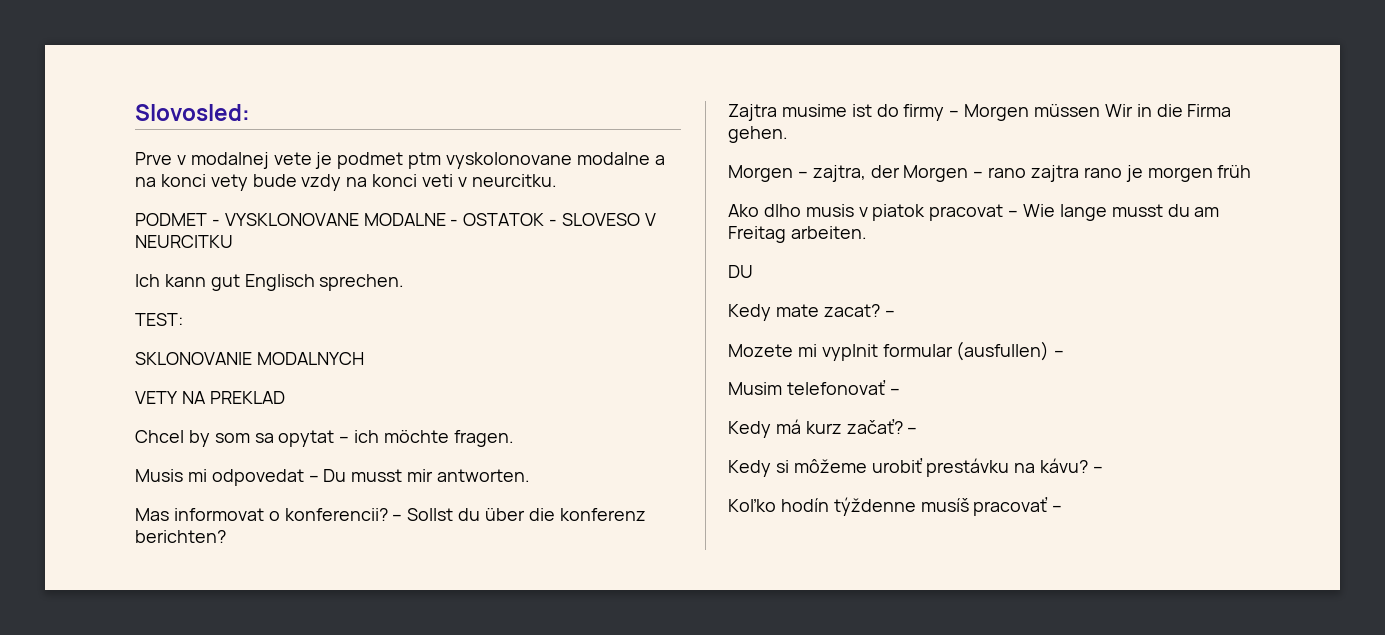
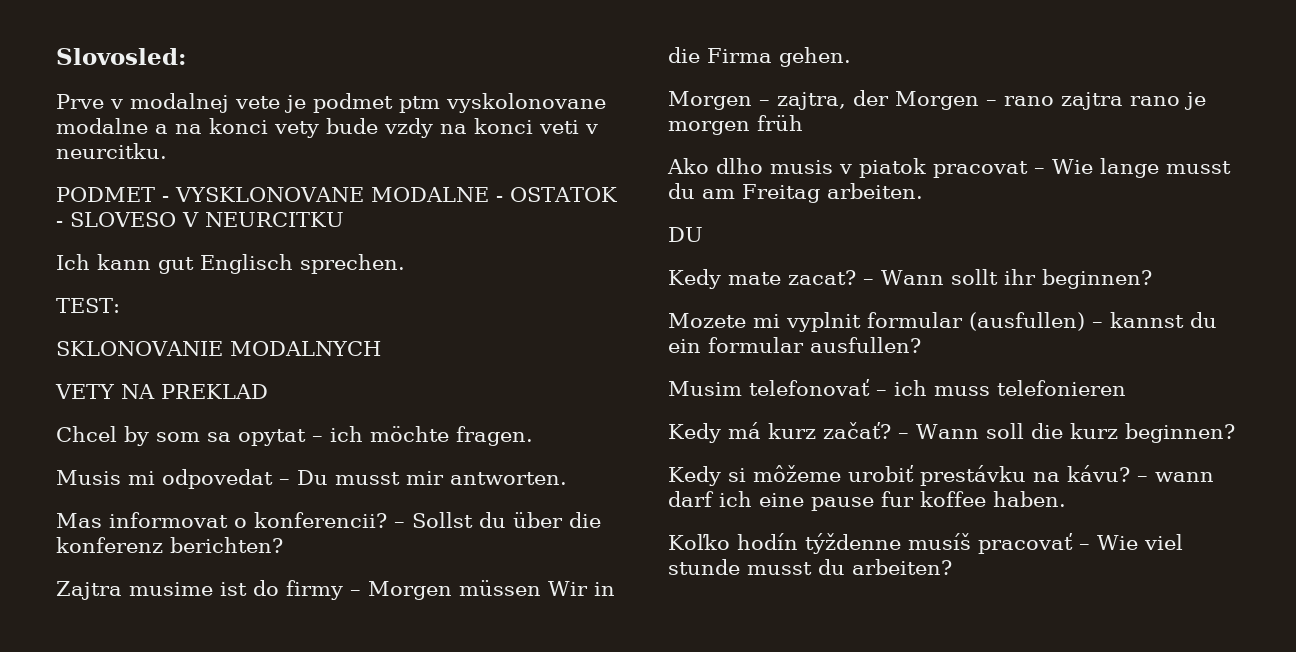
- Kedy mate zacat? –
+ Kedy mate zacat? – Wann sollt ihr beginnen?
- Mozete mi vyplnit formular (ausfullen) –
+ Mozete mi vyplnit formular (ausfullen) – kannst du ein formular ausfullen?
- Musim telefonovať –
+ Musim telefonovať – ich muss telefonieren
- Kedy má kurz začať? –
+ Kedy má kurz začať? – Wann soll die kurz beginnen?
- Kedy si môžeme urobiť prestávku na kávu? –
+ Kedy si môžeme urobiť prestávku na kávu? – wann darf ich eine pause fur koffee haben.
- Koľko hodín týždenne musíš pracovať –
+ Koľko hodín týždenne musíš pracovať – Wie viel stunde musst du arbeiten?

